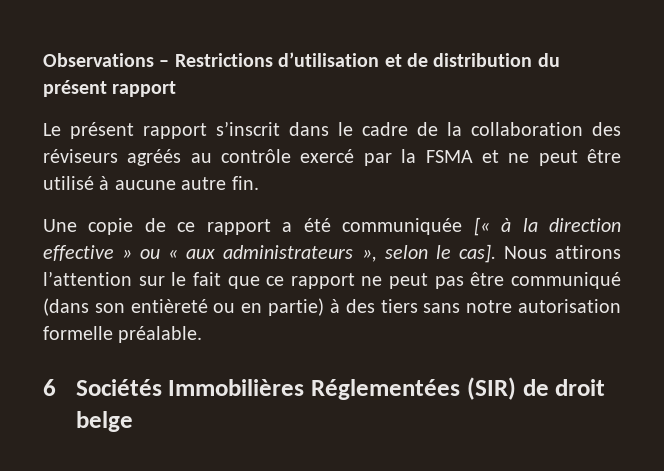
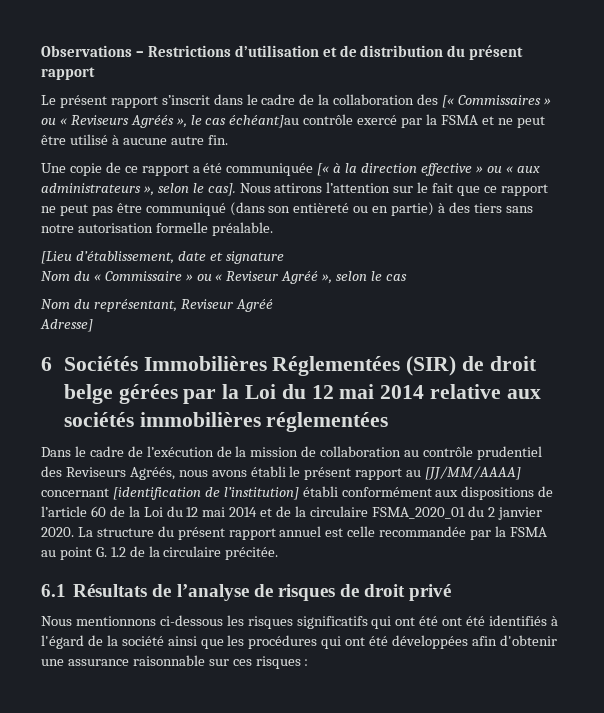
- Le présent rapport s’inscrit dans le cadre de la collaboration des réviseurs agréés au contrôle exercé par la FSMA et ne peut être utilisé à aucune autre fin.
+ Le présent rapport s’inscrit dans le cadre de la collaboration des [« Commissaires » ou « Reviseurs Agréés », le cas échéant]au contrôle exercé par la FSMA et ne peut être utilisé à aucune autre fin.
+ [Lieu d’établissement, date et signature
+ Nom du « Commissaire » ou « Reviseur Agréé », selon le cas
+ Nom du représentant, Reviseur Agréé
+ Adresse]
- 6 Sociétés Immobilières Réglementées (SIR) de droit belge
+ 6 Sociétés Immobilières Réglementées (SIR) de droit belge gérées par la Loi du 12 mai 2014 relative aux sociétés immobilières réglementées
+ Dans le cadre de l’exécution de la mission de collaboration au contrôle prudentiel des Reviseurs Agréés, nous avons établi le présent rapport au [JJ/MM/AAAA] concernant [identification de l’institution] établi conformément aux dispositions de l’article 60 de la Loi du 12 mai 2014 et de la circulaire FSMA_2020_01 du 2 janvier 2020. La structure du présent rapport annuel est celle recommandée par la FSMA au point G. 1.2 de la circulaire précitée.
+ 6.1 Résultats de l’analyse de risques de droit privé
+ Nous mentionnons ci-dessous les risques significatifs qui ont été ont été identifiés à l'égard de la société ainsi que les procédures qui ont été développées afin d'obtenir une assurance raisonnable sur ces risques :

